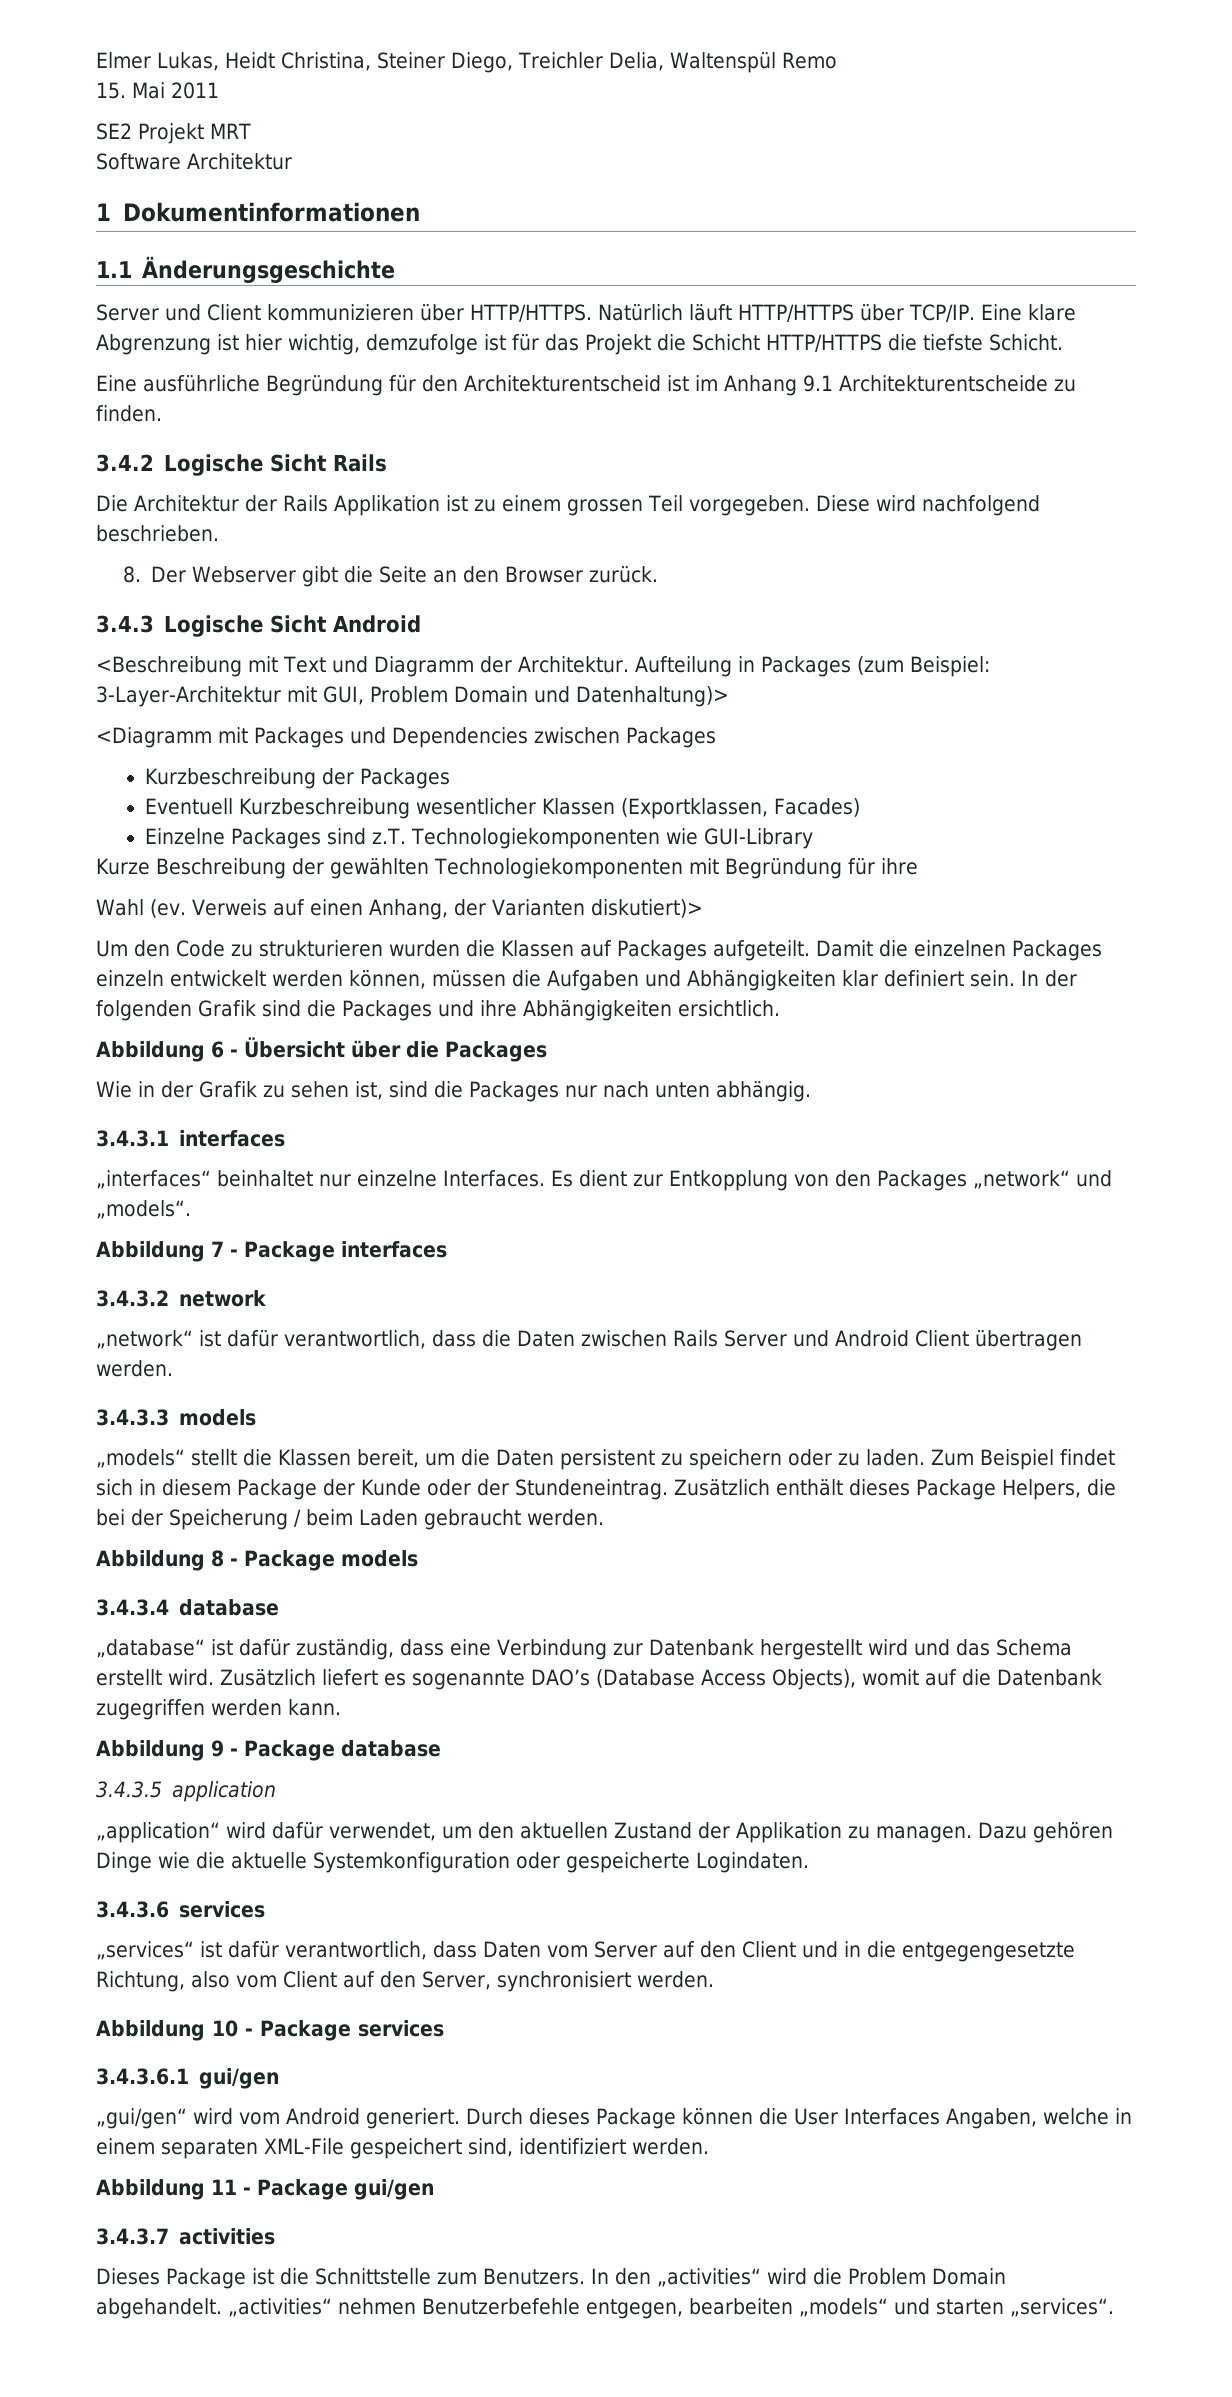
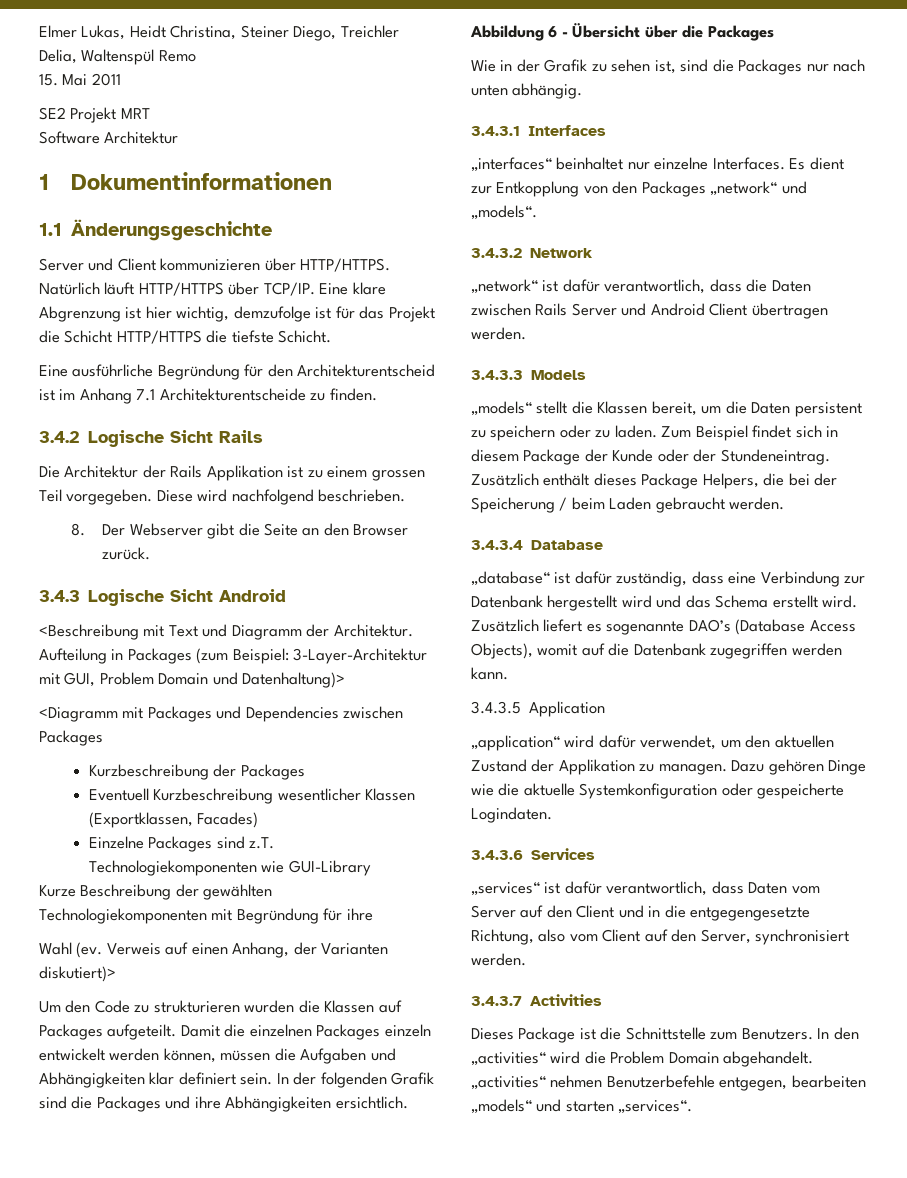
- Eine ausführliche Begründung für den Architekturentscheid ist im Anhang 9.1 Architekturentscheide zu finden.
+ Eine ausführliche Begründung für den Architekturentscheid ist im Anhang 7.1 Architekturentscheide zu finden.
- 3.4.3.1 interfaces
+ 3.4.3.1 Interfaces
- Abbildung 7 - Package interfaces
- 3.4.3.2 network
+ 3.4.3.2 Network
- 3.4.3.3 models
+ 3.4.3.3 Models
- Abbildung 8 - Package models
- 3.4.3.4 database
+ 3.4.3.4 Database
- Abbildung 9 - Package database
- 3.4.3.5 application
+ 3.4.3.5 Application
- 3.4.3.6 services
+ 3.4.3.6 Services
- Abbildung 10 - Package services
- 3.4.3.6.1 gui/gen
- „gui/gen“ wird vom Android generiert. Durch dieses Package können die User Interfaces Angaben, welche in einem separaten XML-File gespeichert sind, identifiziert werden.
- Abbildung 11 - Package gui/gen
- 3.4.3.7 activities
+ 3.4.3.7 Activities

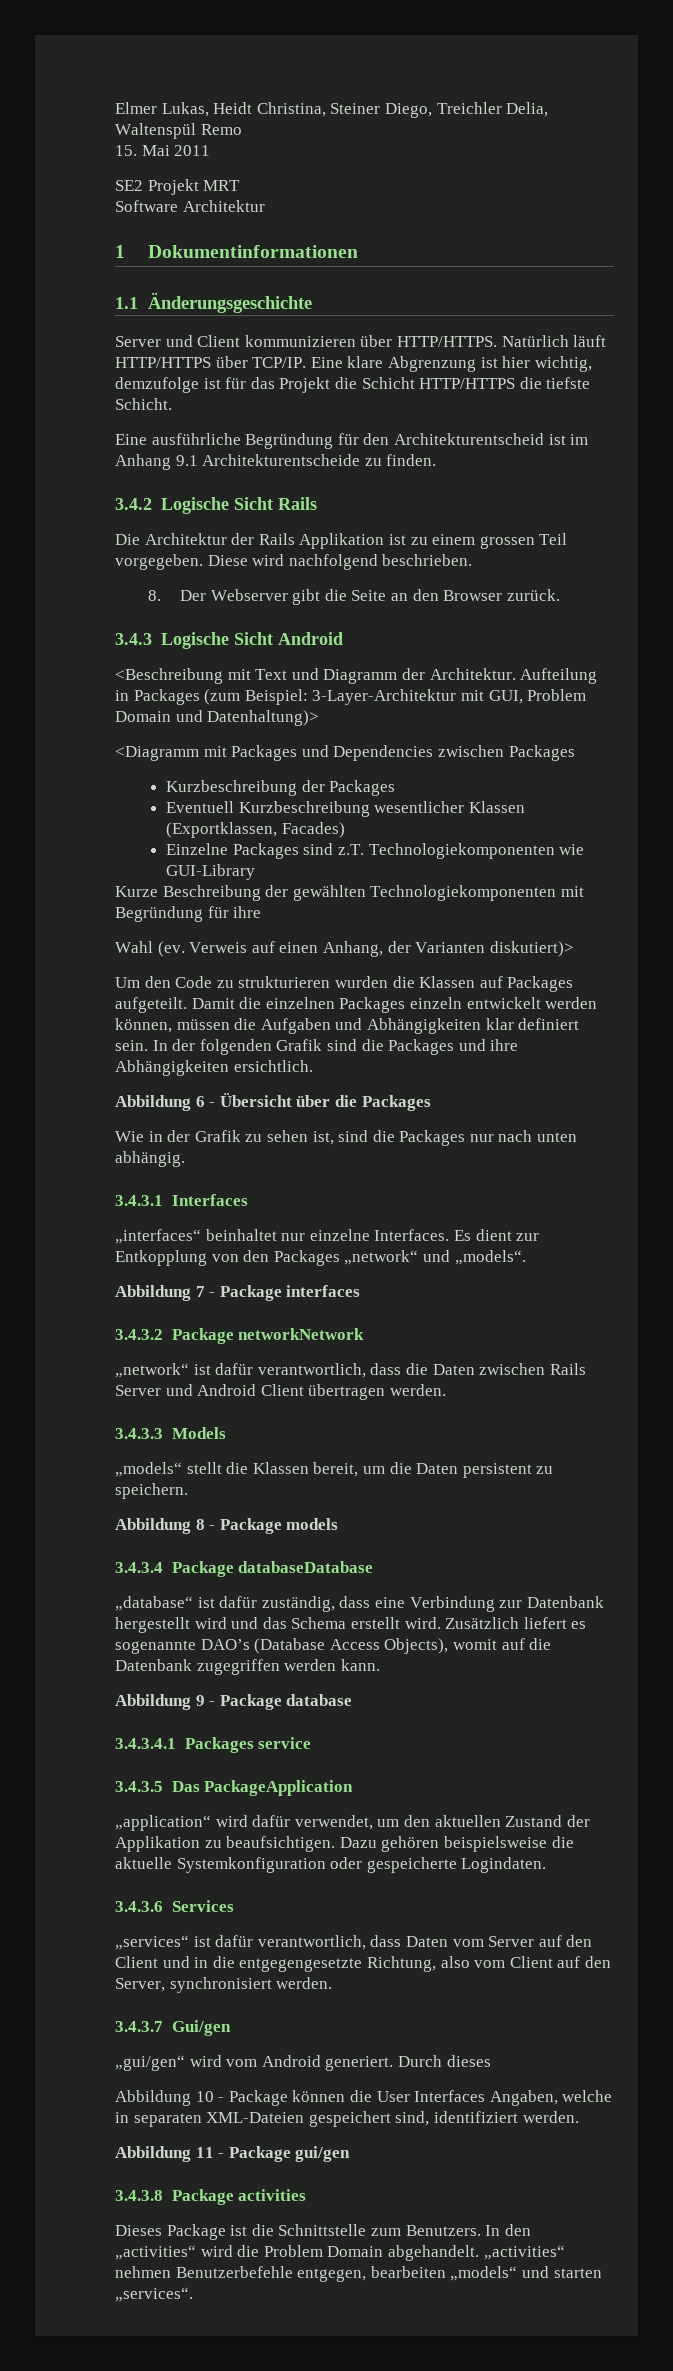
- Eine ausführliche Begründung für den Architekturentscheid ist im Anhang 7.1 Architekturentscheide zu finden.
+ Eine ausführliche Begründung für den Architekturentscheid ist im Anhang 9.1 Architekturentscheide zu finden.
+ Abbildung 7 - Package interfaces
- 3.4.3.2 Network
+ 3.4.3.2 Package networkNetwork
- „models“ stellt die Klassen bereit, um die Daten persistent zu speichern oder zu laden. Zum Beispiel findet sich in diesem Package der Kunde oder der Stundeneintrag. Zusätzlich enthält dieses Package Helpers, die bei der Speicherung / beim Laden gebraucht werden.
+ „models“ stellt die Klassen bereit, um die Daten persistent zu speichern.
+ Abbildung 8 - Package models
- 3.4.3.4 Database
+ 3.4.3.4 Package databaseDatabase
- 3.4.3.5 Application
+ Abbildung 9 - Package database
+ 3.4.3.4.1 Packages service
+ 3.4.3.5 Das PackageApplication
- „application“ wird dafür verwendet, um den aktuellen Zustand der Applikation zu managen.
+ „application“ wird dafür verwendet, um den aktuellen Zustand der Applikation zu beaufsichtigen.
- Dazu gehören Dinge wie die aktuelle Systemkonfiguration oder gespeicherte Logindaten.
+ Dazu gehören beispielsweise die aktuelle Systemkonfiguration oder gespeicherte Logindaten.
- 3.4.3.7 Activities
+ 3.4.3.7 Gui/gen
+ „gui/gen“ wird vom Android generiert. Durch dieses
+ Abbildung 10 - Package können die User Interfaces Angaben, welche in separaten XML-Dateien gespeichert sind, identifiziert werden.
+ Abbildung 11 - Package gui/gen
+ 3.4.3.8 Package activities

